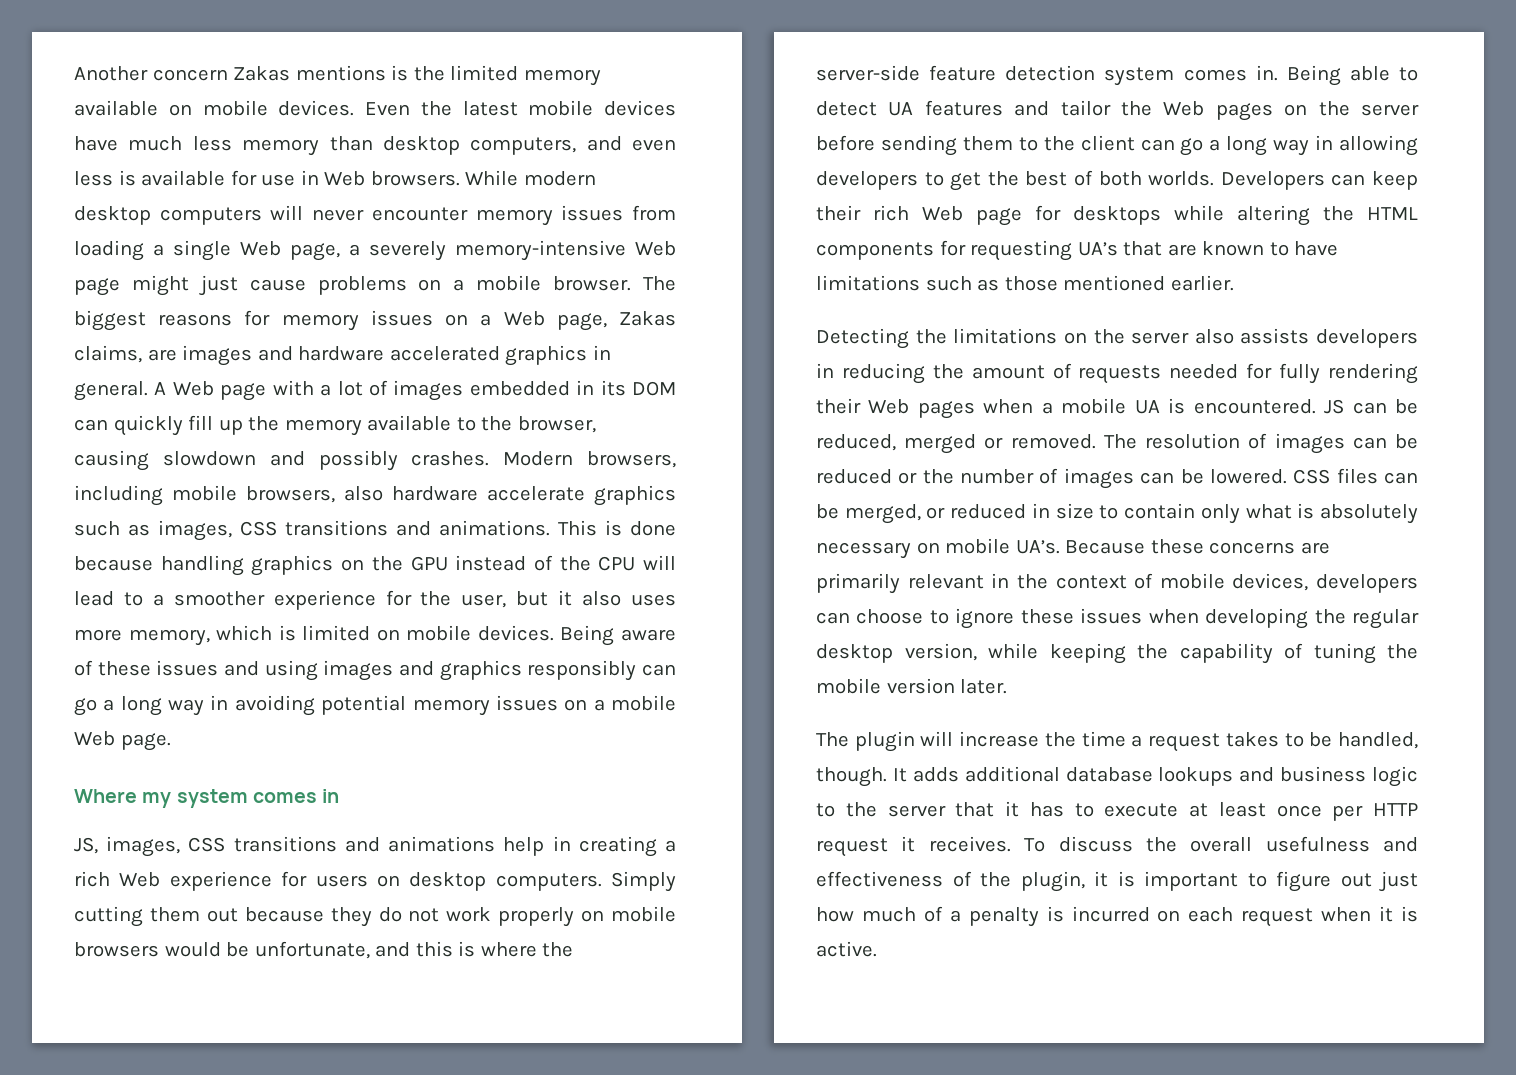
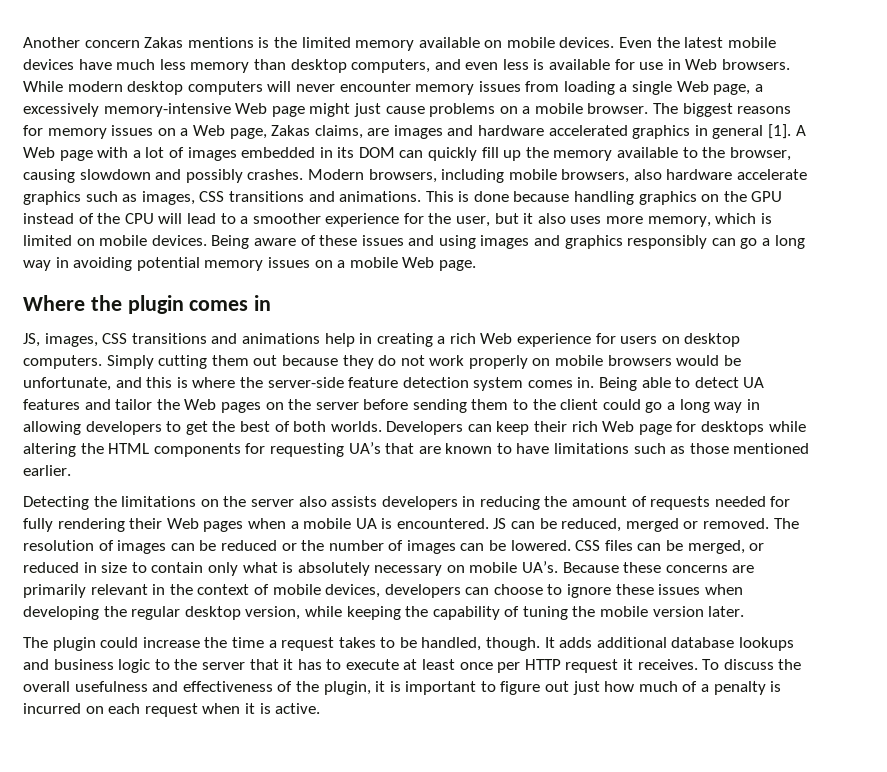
- While modern desktop computers will never encounter memory issues from loading a single Web page, a severely memory-intensive Web page might just cause problems on a mobile browser.
+ While modern desktop computers will never encounter memory issues from loading a single Web page, a excessively memory-intensive Web page might just cause problems on a mobile browser.
- The biggest reasons for memory issues on a Web page, Zakas claims, are images and hardware accelerated graphics in general.
+ The biggest reasons for memory issues on a Web page, Zakas claims, are images and hardware accelerated graphics in general [1].
- Where my system comes in
+ Where the plugin comes in
- Being able to detect UA features and tailor the Web pages on the server before sending them to the client can go a long way in allowing developers to get the best of both worlds.
+ Being able to detect UA features and tailor the Web pages on the server before sending them to the client could go a long way in allowing developers to get the best of both worlds.
- The plugin will increase the time a request takes to be handled, though.
+ The plugin could increase the time a request takes to be handled, though.

